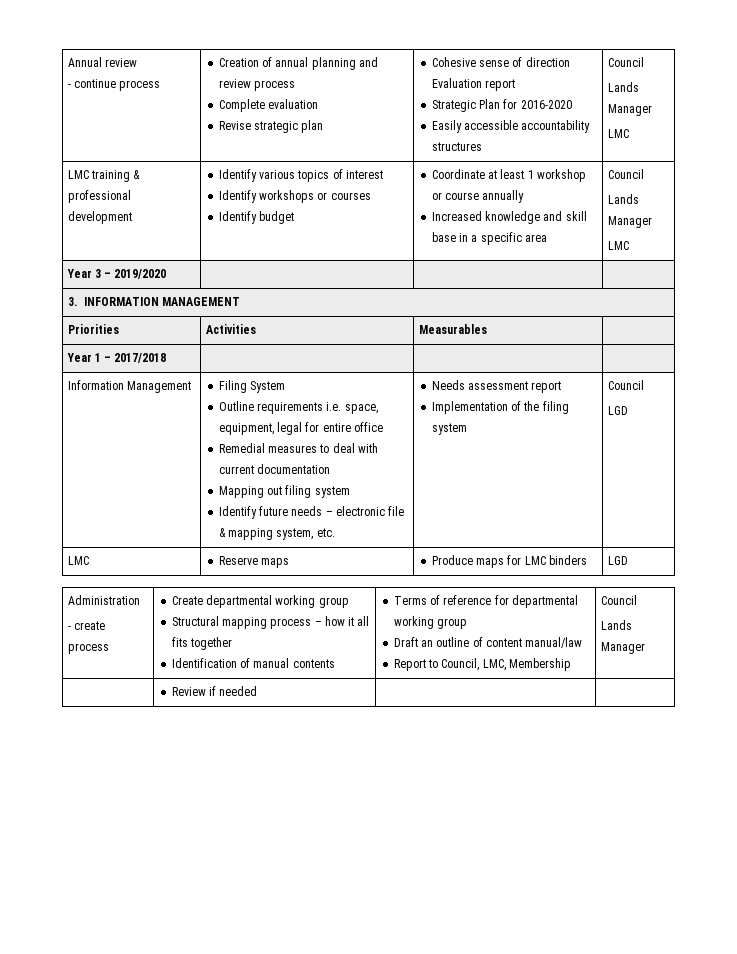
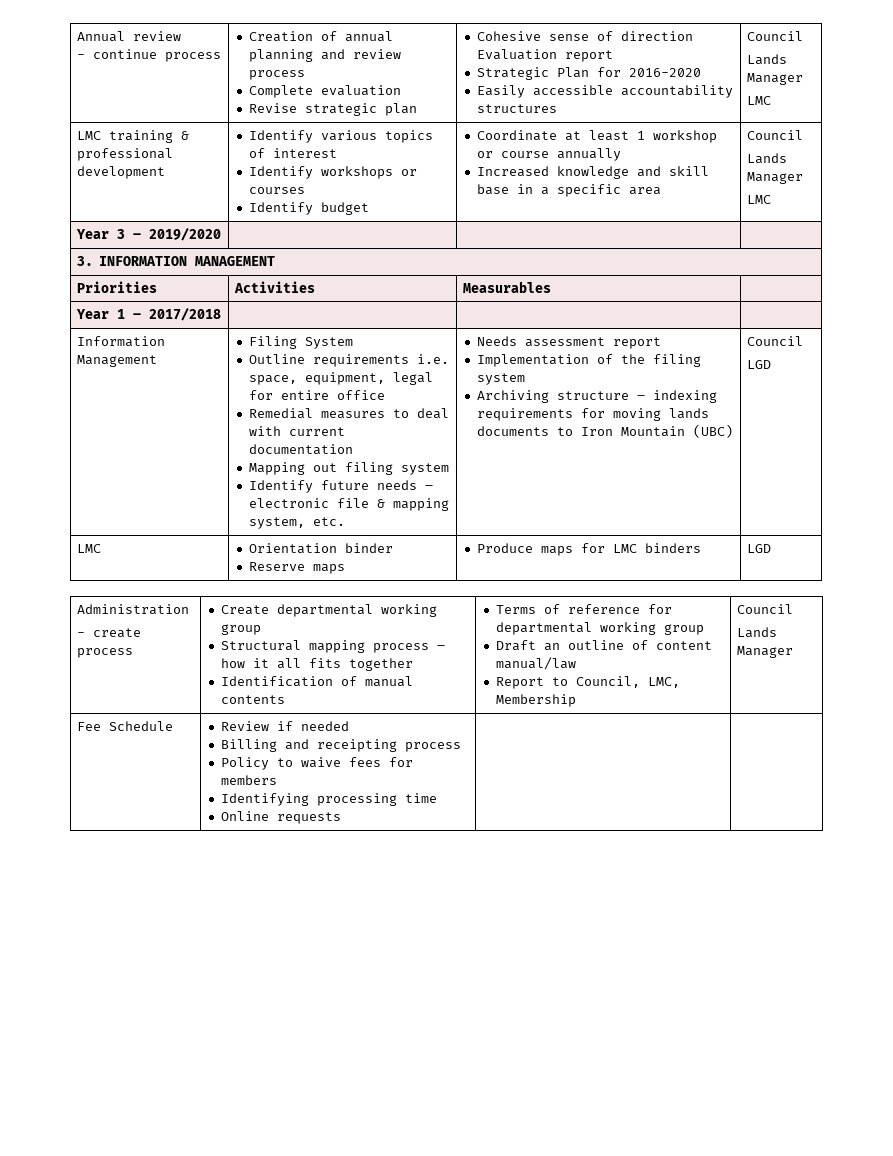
+ Archiving structure – indexing requirements for moving lands documents to Iron Mountain (UBC)
- LMC | Reserve maps | Produce maps for LMC binders | LGD
+ LMC | Orientation binder
+ Reserve maps | Produce maps for LMC binders | LGD
- | Review if needed | |
+ Fee Schedule | Review if needed
+ Billing and receipting process
+ Policy to waive fees for members
+ Identifying processing time
+ Online requests | |

